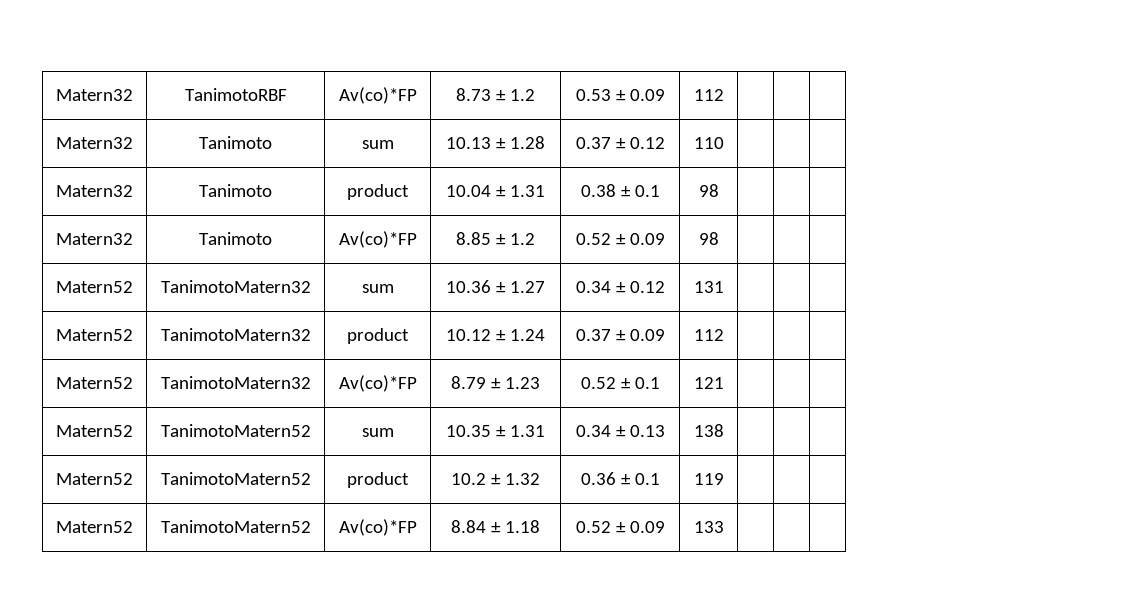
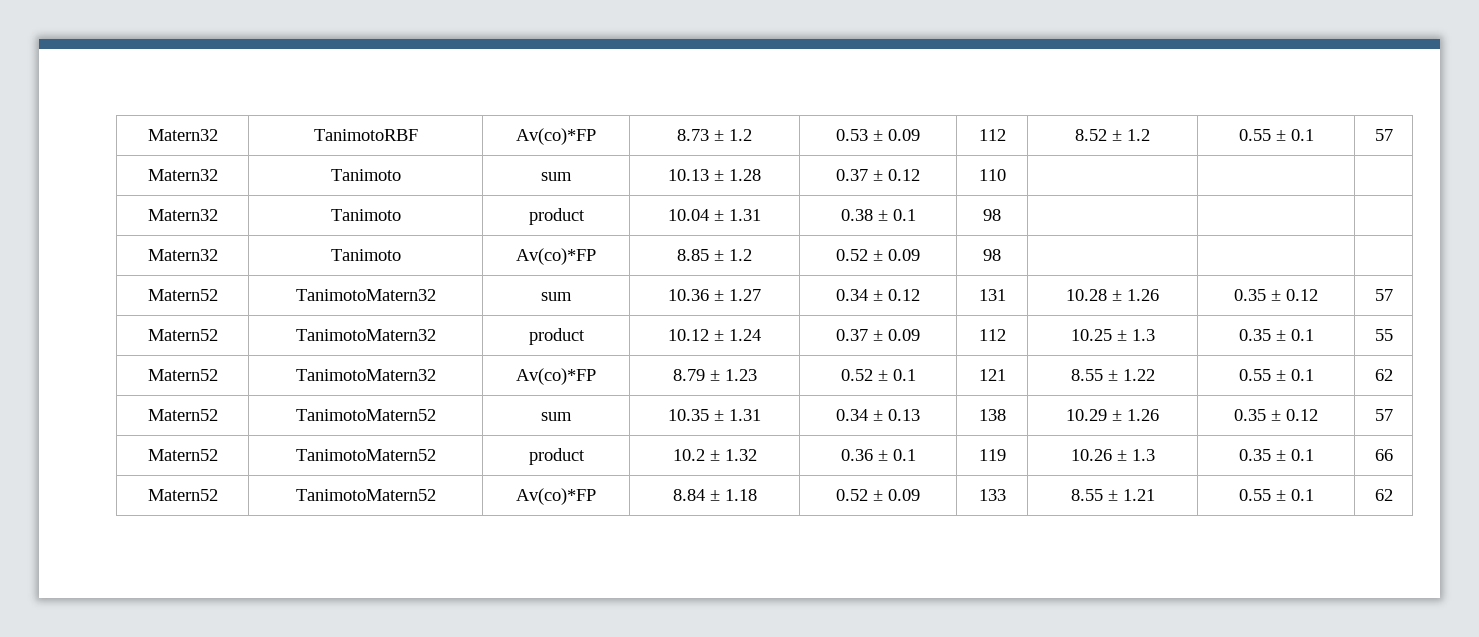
- Matern32 | TanimotoRBF | Av(co)*FP | 8.73 ± 1.2 | 0.53 ± 0.09 | 112 | | |
+ Matern32 | TanimotoRBF | Av(co)*FP | 8.73 ± 1.2 | 0.53 ± 0.09 | 112 | 8.52 ± 1.2 | 0.55 ± 0.1 | 57
- Matern52 | TanimotoMatern32 | sum | 10.36 ± 1.27 | 0.34 ± 0.12 | 131 | | |
+ Matern52 | TanimotoMatern32 | sum | 10.36 ± 1.27 | 0.34 ± 0.12 | 131 | 10.28 ± 1.26 | 0.35 ± 0.12 | 57
- Matern52 | TanimotoMatern32 | product | 10.12 ± 1.24 | 0.37 ± 0.09 | 112 | | |
+ Matern52 | TanimotoMatern32 | product | 10.12 ± 1.24 | 0.37 ± 0.09 | 112 | 10.25 ± 1.3 | 0.35 ± 0.1 | 55
- Matern52 | TanimotoMatern32 | Av(co)*FP | 8.79 ± 1.23 | 0.52 ± 0.1 | 121 | | |
+ Matern52 | TanimotoMatern32 | Av(co)*FP | 8.79 ± 1.23 | 0.52 ± 0.1 | 121 | 8.55 ± 1.22 | 0.55 ± 0.1 | 62
- Matern52 | TanimotoMatern52 | sum | 10.35 ± 1.31 | 0.34 ± 0.13 | 138 | | |
+ Matern52 | TanimotoMatern52 | sum | 10.35 ± 1.31 | 0.34 ± 0.13 | 138 | 10.29 ± 1.26 | 0.35 ± 0.12 | 57
- Matern52 | TanimotoMatern52 | product | 10.2 ± 1.32 | 0.36 ± 0.1 | 119 | | |
+ Matern52 | TanimotoMatern52 | product | 10.2 ± 1.32 | 0.36 ± 0.1 | 119 | 10.26 ± 1.3 | 0.35 ± 0.1 | 66
- Matern52 | TanimotoMatern52 | Av(co)*FP | 8.84 ± 1.18 | 0.52 ± 0.09 | 133 | | |
+ Matern52 | TanimotoMatern52 | Av(co)*FP | 8.84 ± 1.18 | 0.52 ± 0.09 | 133 | 8.55 ± 1.21 | 0.55 ± 0.1 | 62

